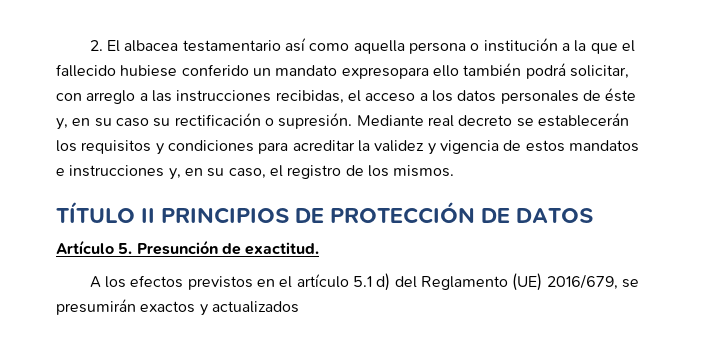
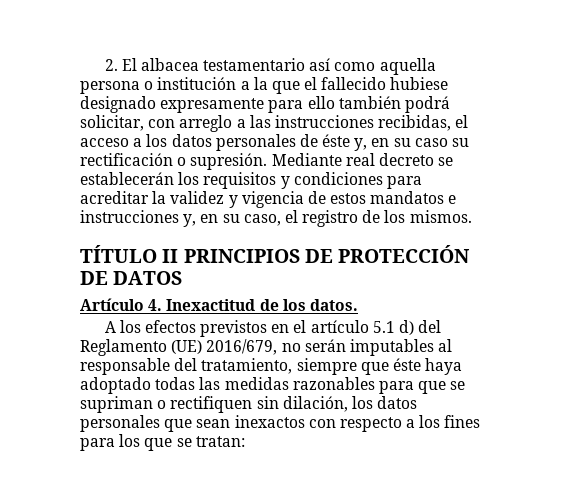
- 2. El albacea testamentario así como aquella persona o institución a la que el fallecido hubiese conferido un mandato expresopara ello también podrá solicitar, con arreglo a las instrucciones recibidas, el acceso a los datos personales de éste y, en su caso su rectificación o supresión.
+ 2. El albacea testamentario así como aquella persona o institución a la que el fallecido hubiese designado expresamente para ello también podrá solicitar, con arreglo a las instrucciones recibidas, el acceso a los datos personales de éste y, en su caso su rectificación o supresión.
- Artículo 5. Presunción de exactitud.
+ Artículo 4. Inexactitud de los datos.
- A los efectos previstos en el artículo 5.1 d) del Reglamento (UE) 2016/679, se presumirán exactos y actualizados
+ A los efectos previstos en el artículo 5.1 d) del Reglamento (UE) 2016/679, no serán imputables al responsable del tratamiento, siempre que éste haya adoptado todas las medidas razonables para que se supriman o rectifiquen sin dilación, los datos personales que sean inexactos con respecto a los fines para los que se tratan:

